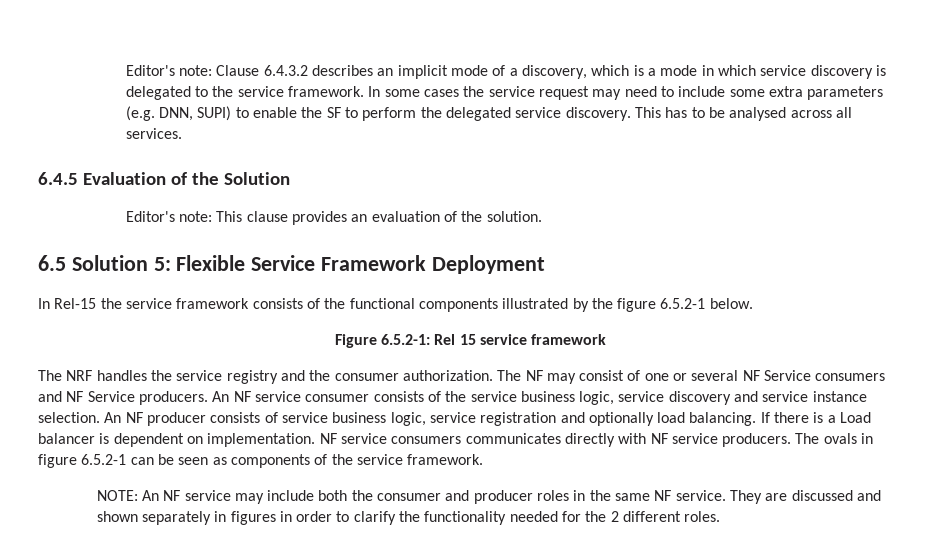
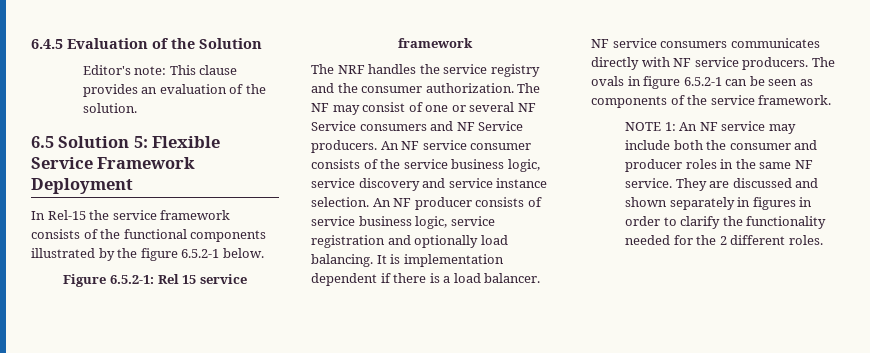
- Editor's note: Clause 6.4.3.2 describes an implicit mode of a discovery, which is a mode in which service discovery is delegated to the service framework. In some cases the service request may need to include some extra parameters (e.g. DNN, SUPI) to enable the SF to perform the delegated service discovery. This has to be analysed across all services.
- If there is a Load balancer is dependent on implementation.
+ It is implementation dependent if there is a load balancer.
- NOTE: An NF service may include both the consumer and producer roles in the same NF service.
+ NOTE 1: An NF service may include both the consumer and producer roles in the same NF service.

